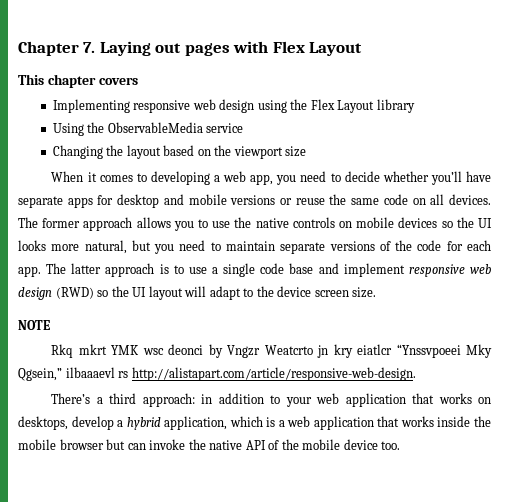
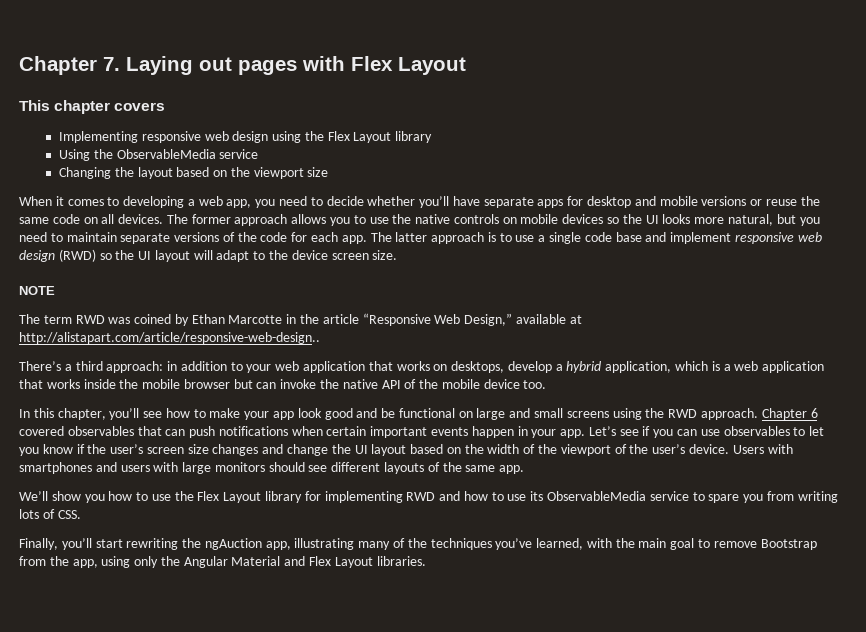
- Rkq mkrt YMK wsc deonci by Vngzr Weatcrto jn kry eiatlcr “Ynssvpoeei Mky Qgsein,” ilbaaaevl rs http://alistapart.com/article/responsive-web-design.
+ The term RWD was coined by Ethan Marcotte in the article “Responsive Web Design,” available at http://alistapart.com/article/responsive-web-design..
+ In this chapter, you’ll see how to make your app look good and be functional on large and small screens using the RWD approach. Chapter 6 covered observables that can push notifications when certain important events happen in your app. Let’s see if you can use observables to let you know if the user’s screen size changes and change the UI layout based on the width of the viewport of the user’s device. Users with smartphones and users with large monitors should see different layouts of the same app.
+ We’ll show you how to use the Flex Layout library for implementing RWD and how to use its ObservableMedia service to spare you from writing lots of CSS.
+ Finally, you’ll start rewriting the ngAuction app, illustrating many of the techniques you’ve learned, with the main goal to remove Bootstrap from the app, using only the Angular Material and Flex Layout libraries.

